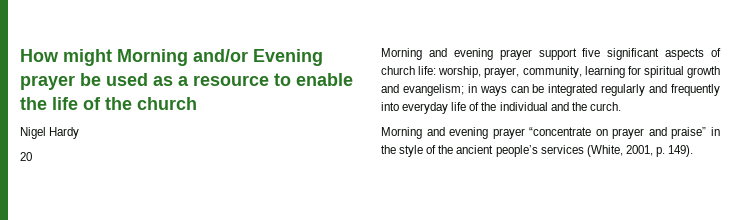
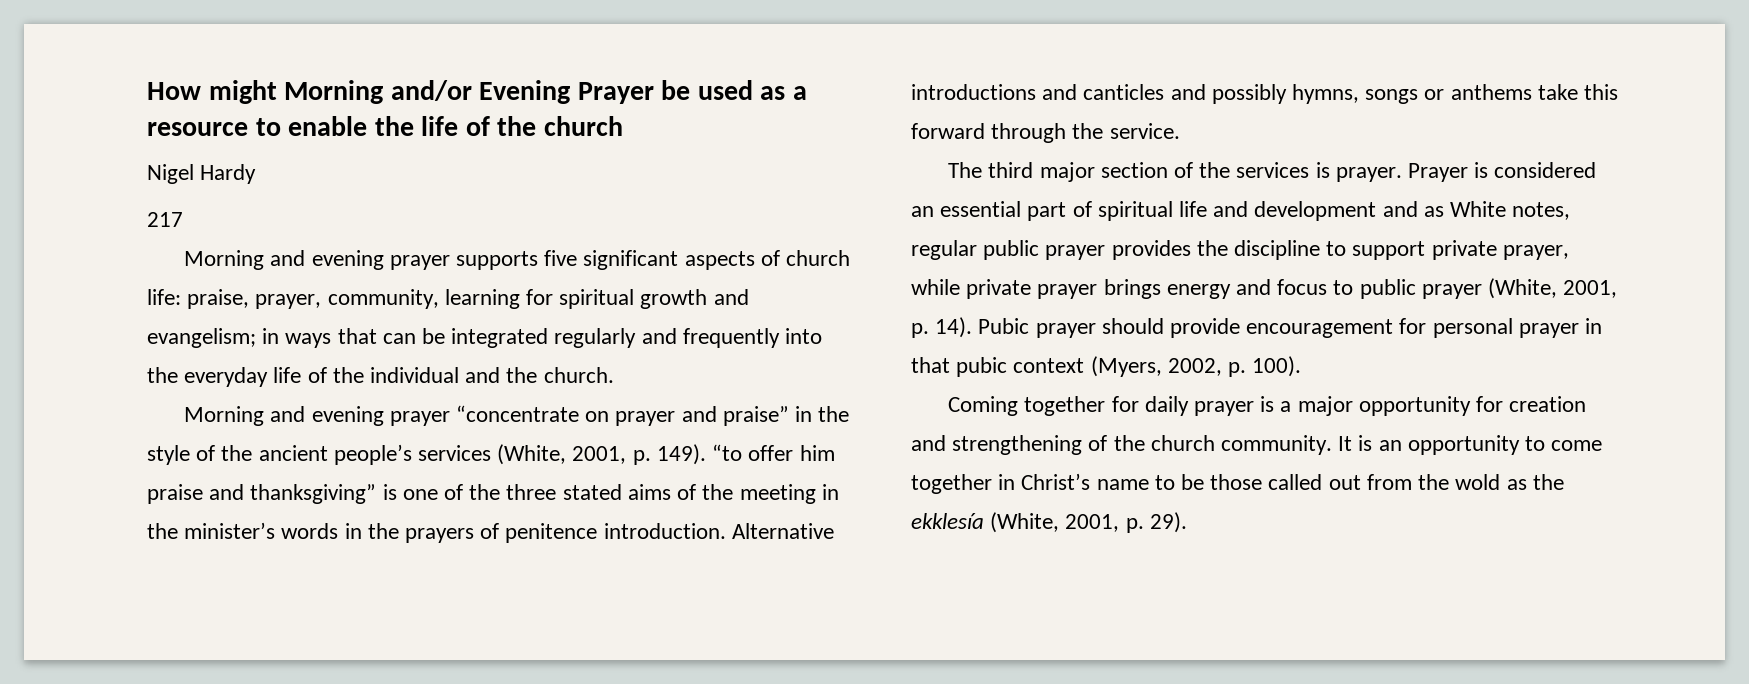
- How might Morning and/or Evening prayer be used as a resource to enable the life of the church
+ How might Morning and/or Evening Prayer be used as a resource to enable the life of the church
- 20
- Morning and evening prayer support five significant aspects of church life: worship, prayer, community, learning for spiritual growth and evangelism; in ways can be integrated regularly and frequently into everyday life of the individual and the curch.
+ 217
+ Morning and evening prayer supports five significant aspects of church life: praise, prayer, community, learning for spiritual growth and evangelism; in ways that can be integrated regularly and frequently into the everyday life of the individual and the church.
+ “to offer him praise and thanksgiving” is one of the three stated aims of the meeting in the minister’s words in the prayers of penitence introduction. Alternative introductions and canticles and possibly hymns, songs or anthems take this forward through the service.
+ The third major section of the services is prayer. Prayer is considered an essential part of spiritual life and development and as White notes, regular public prayer provides the discipline to support private prayer, while private prayer brings energy and focus to public prayer (White, 2001, p. 14). Pubic prayer should provide encouragement for personal prayer in that pubic context (Myers, 2002, p. 100).
+ Coming together for daily prayer is a major opportunity for creation and strengthening of the church community. It is an opportunity to come together in Christ’s name to be those called out from the wold as the ekklesía (White, 2001, p. 29).

